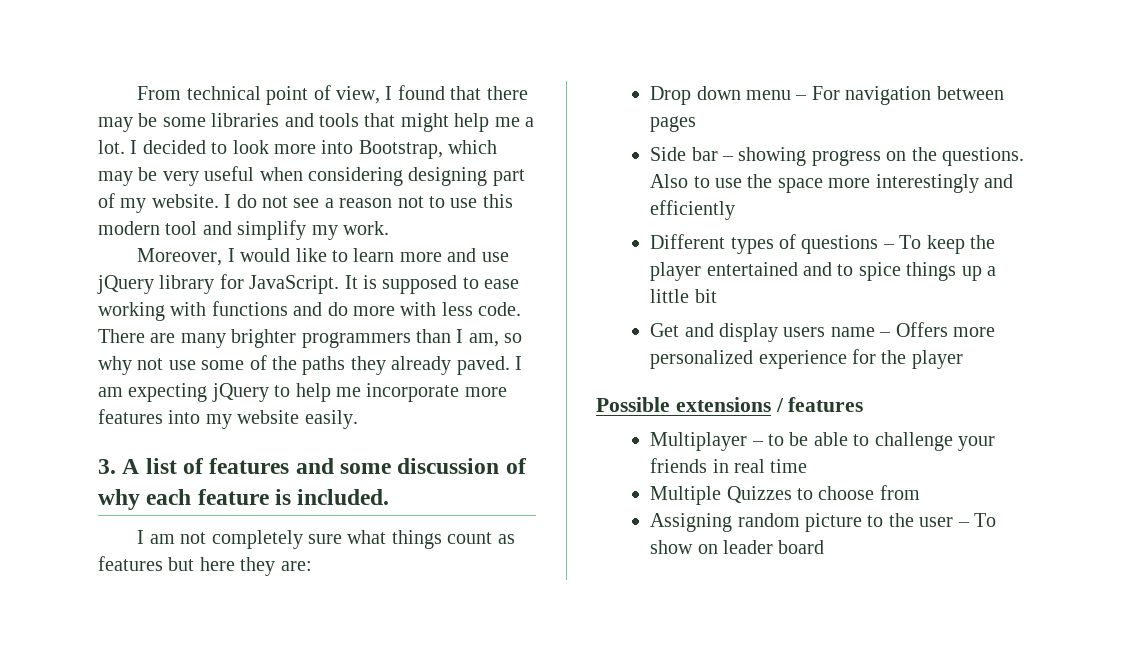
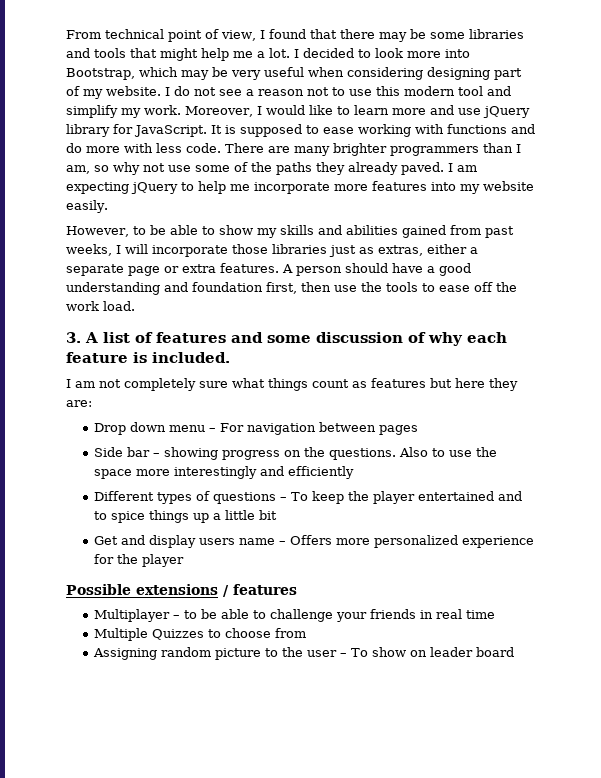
- I do not see a reason not to use this modern tool and simplify my work.
- Moreover, I would like to learn more and use jQuery library for JavaScript.
+ I do not see a reason not to use this modern tool and simplify my work. Moreover, I would like to learn more and use jQuery library for JavaScript.
+ However, to be able to show my skills and abilities gained from past weeks, I will incorporate those libraries just as extras, either a separate page or extra features. A person should have a good understanding and foundation first, then use the tools to ease off the work load.

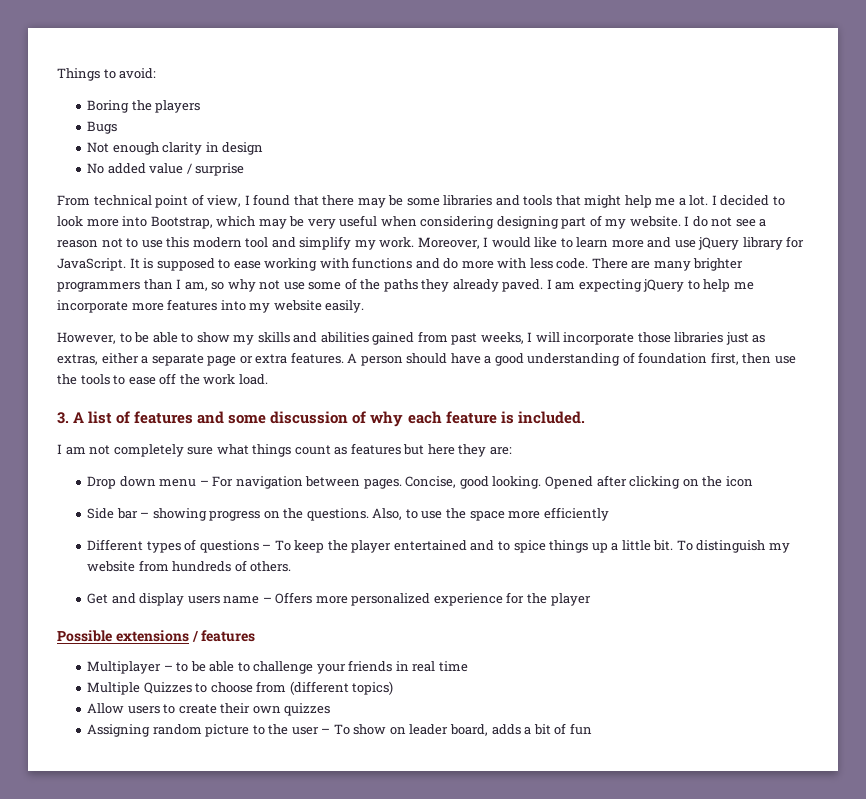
+ Things to avoid:
+ Boring the players
+ Bugs
+ Not enough clarity in design
+ No added value / surprise
- A person should have a good understanding and foundation first, then use the tools to ease off the work load.
+ A person should have a good understanding of foundation first, then use the tools to ease off the work load.
- Drop down menu – For navigation between pages
+ Drop down menu – For navigation between pages. Concise, good looking. Opened after clicking on the icon
- Also to use the space more interestingly and efficiently
+ Also, to use the space more efficiently
- Different types of questions – To keep the player entertained and to spice things up a little bit
+ Different types of questions – To keep the player entertained and to spice things up a little bit. To distinguish my website from hundreds of others.
- Multiple Quizzes to choose from
+ Multiple Quizzes to choose from (different topics)
+ Allow users to create their own quizzes
- Assigning random picture to the user – To show on leader board
+ Assigning random picture to the user – To show on leader board, adds a bit of fun

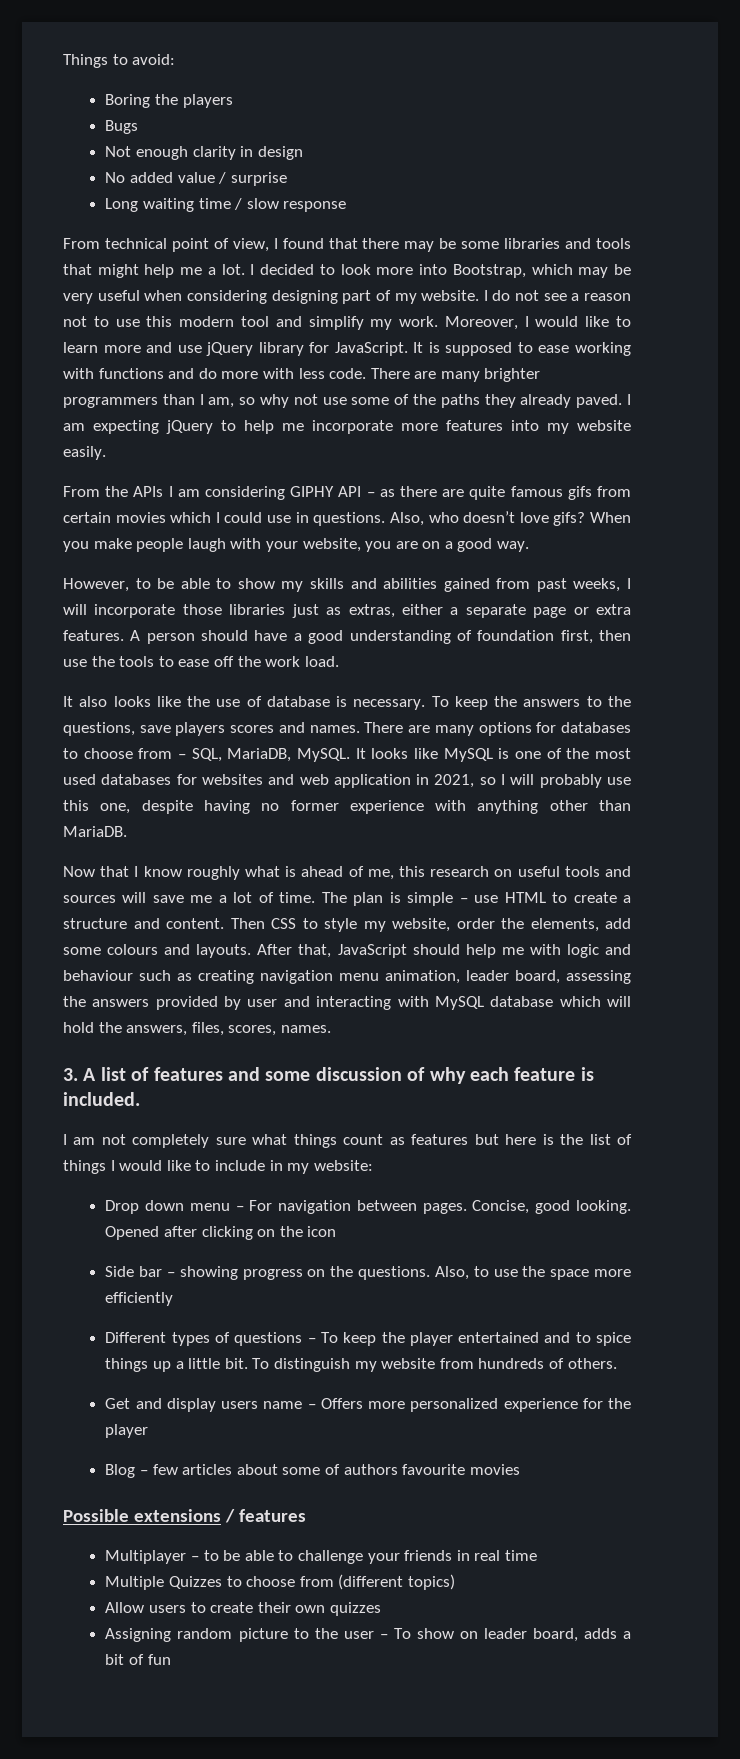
+ Long waiting time / slow response
+ From the APIs I am considering GIPHY API – as there are quite famous gifs from certain movies which I could use in questions. Also, who doesn’t love gifs? When you make people laugh with your website, you are on a good way.
+ It also looks like the use of database is necessary. To keep the answers to the questions, save players scores and names. There are many options for databases to choose from – SQL, MariaDB, MySQL. It looks like MySQL is one of the most used databases for websites and web application in 2021, so I will probably use this one, despite having no former experience with anything other than MariaDB.
+ Now that I know roughly what is ahead of me, this research on useful tools and sources will save me a lot of time. The plan is simple – use HTML to create a structure and content. Then CSS to style my website, order the elements, add some colours and layouts. After that, JavaScript should help me with logic and behaviour such as creating navigation menu animation, leader board, assessing the answers provided by user and interacting with MySQL database which will hold the answers, files, scores, names.
- I am not completely sure what things count as features but here they are:
+ I am not completely sure what things count as features but here is the list of things I would like to include in my website:
+ Blog – few articles about some of authors favourite movies

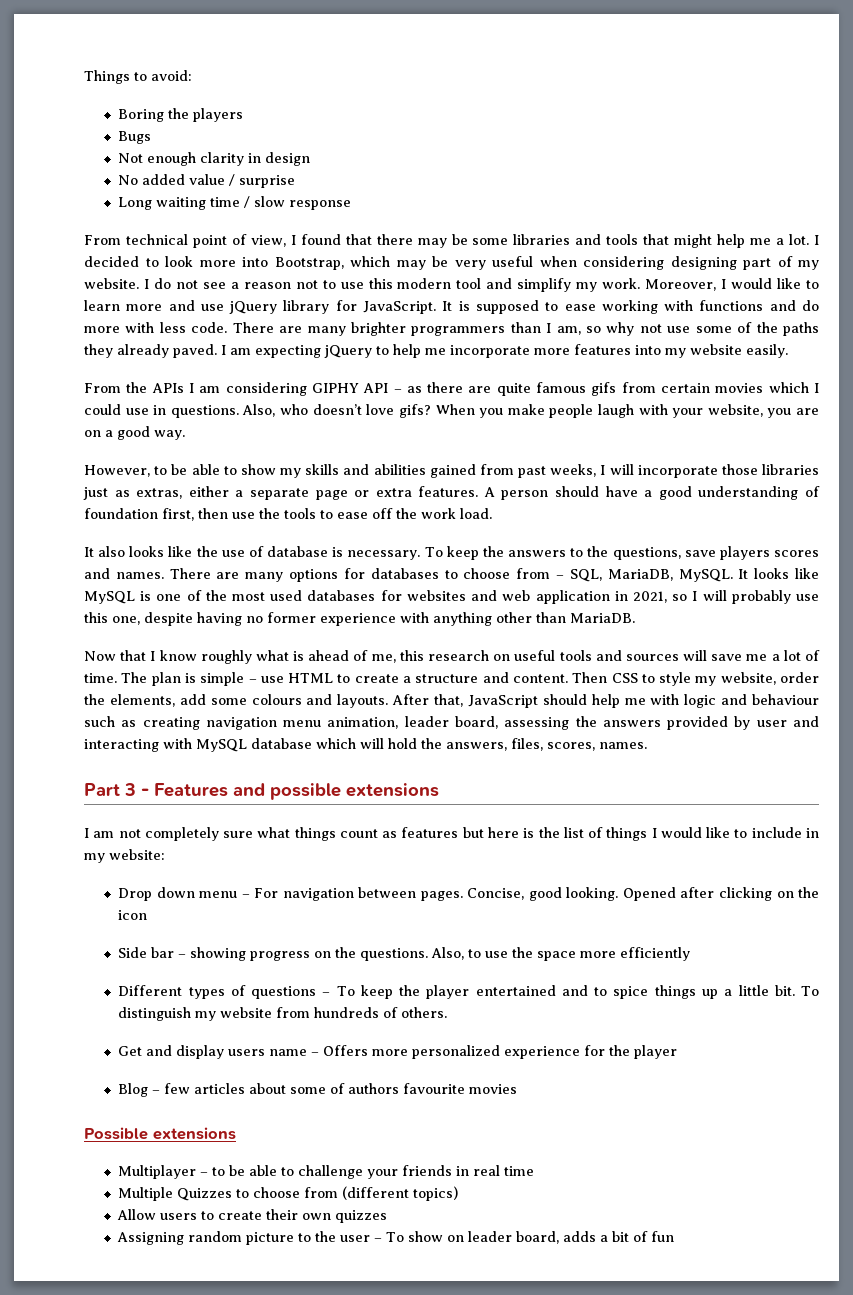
- 3. A list of features and some discussion of why each feature is included.
+ Part 3 - Features and possible extensions
- Possible extensions / features
+ Possible extensions

